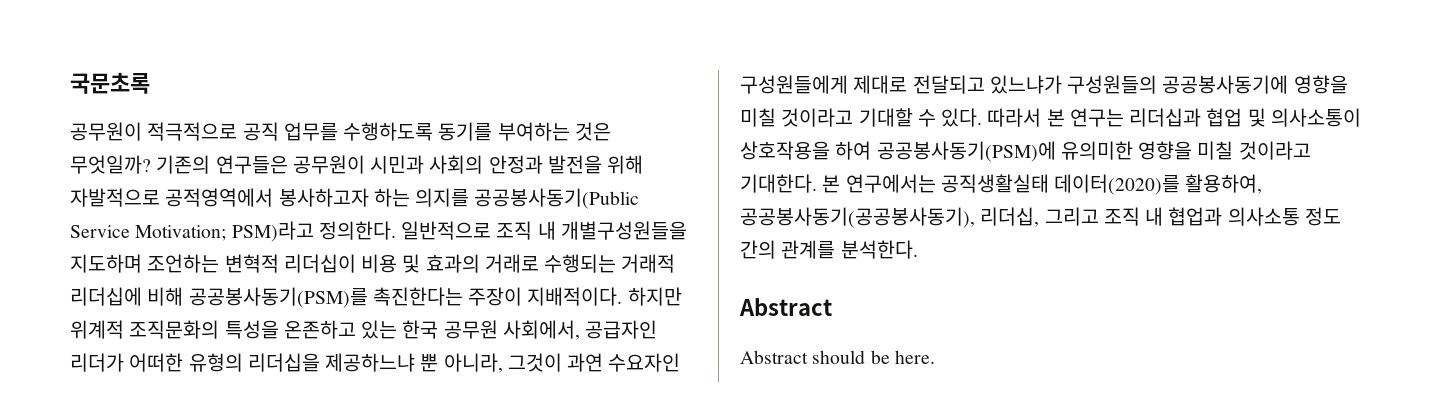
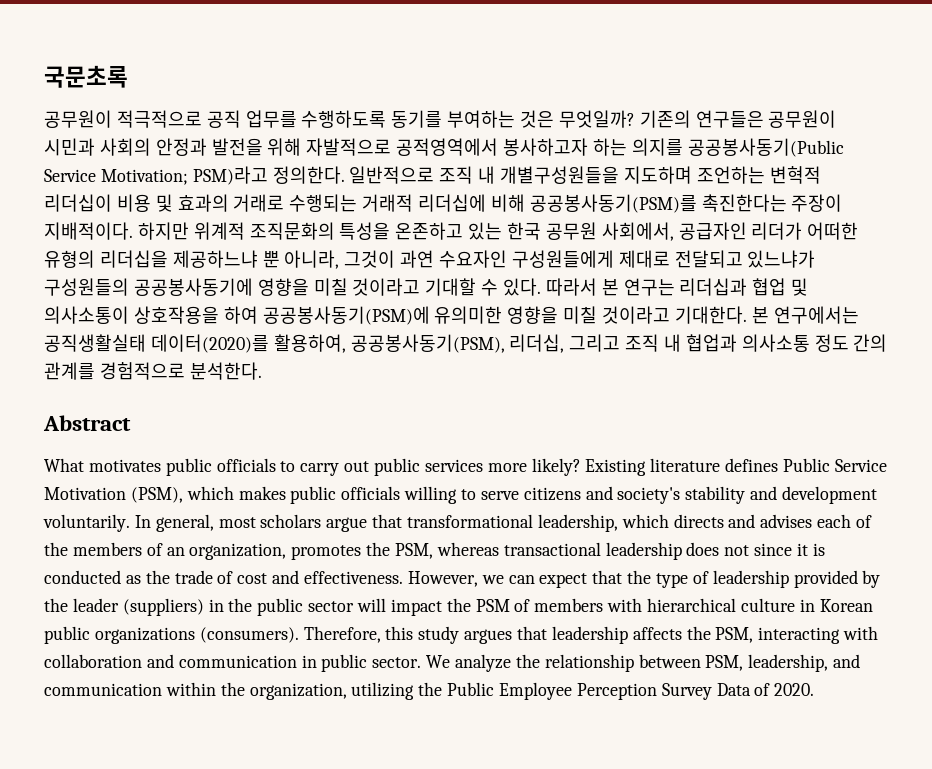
- 본 연구에서는 공직생활실태 데이터(2020)를 활용하여, 공공봉사동기(공공봉사동기), 리더십, 그리고 조직 내 협업과 의사소통 정도 간의 관계를 분석한다.
+ 본 연구에서는 공직생활실태 데이터(2020)를 활용하여, 공공봉사동기(PSM), 리더십, 그리고 조직 내 협업과 의사소통 정도 간의 관계를 경험적으로 분석한다.
- Abstract should be here.
+ What motivates public officials to carry out public services more likely? Existing literature defines Public Service Motivation (PSM), which makes public officials willing to serve citizens and society's stability and development voluntarily. In general, most scholars argue that transformational leadership, which directs and advises each of the members of an organization, promotes the PSM, whereas transactional leadership does not since it is conducted as the trade of cost and effectiveness. However, we can expect that the type of leadership provided by the leader (suppliers) in the public sector will impact the PSM of members with hierarchical culture in Korean public organizations (consumers). Therefore, this study argues that leadership affects the PSM, interacting with collaboration and communication in public sector. We analyze the relationship between PSM, leadership, and communication within the organization, utilizing the Public Employee Perception Survey Data of 2020.

